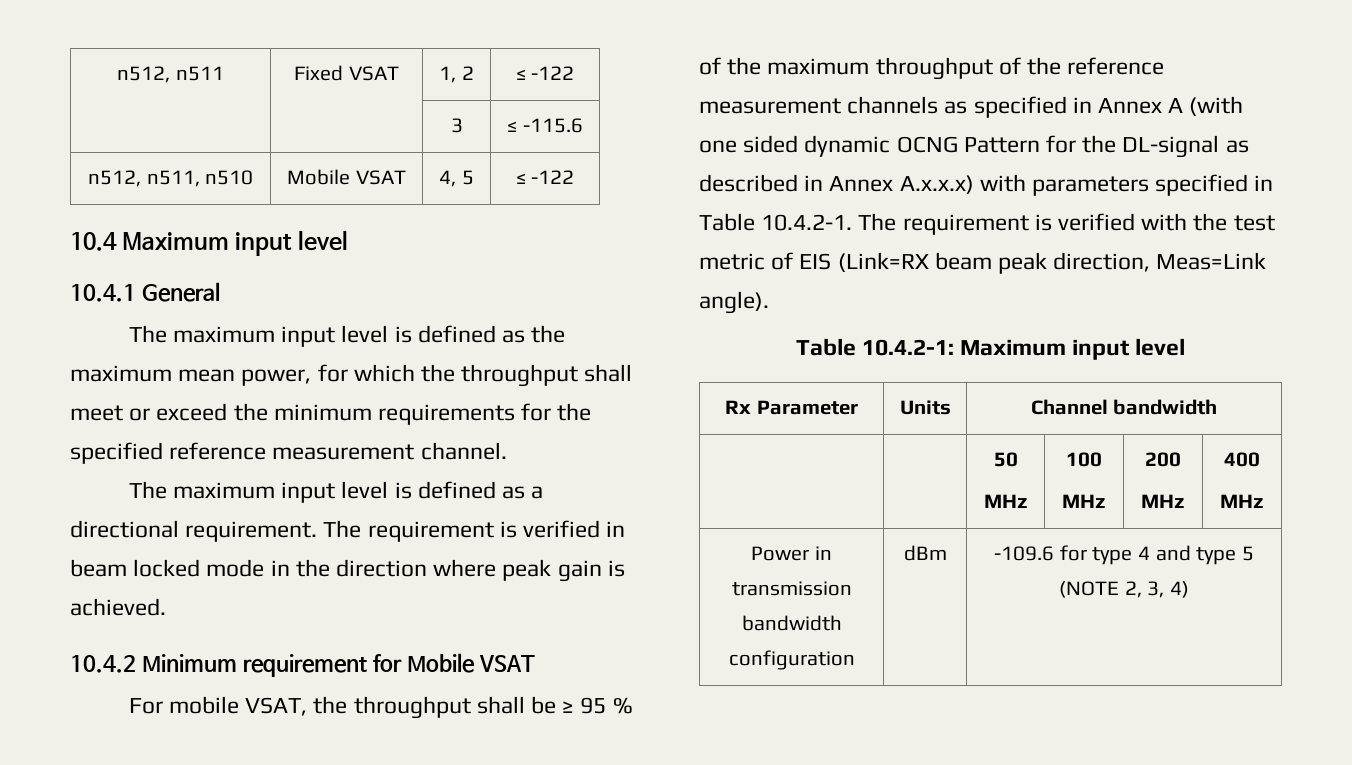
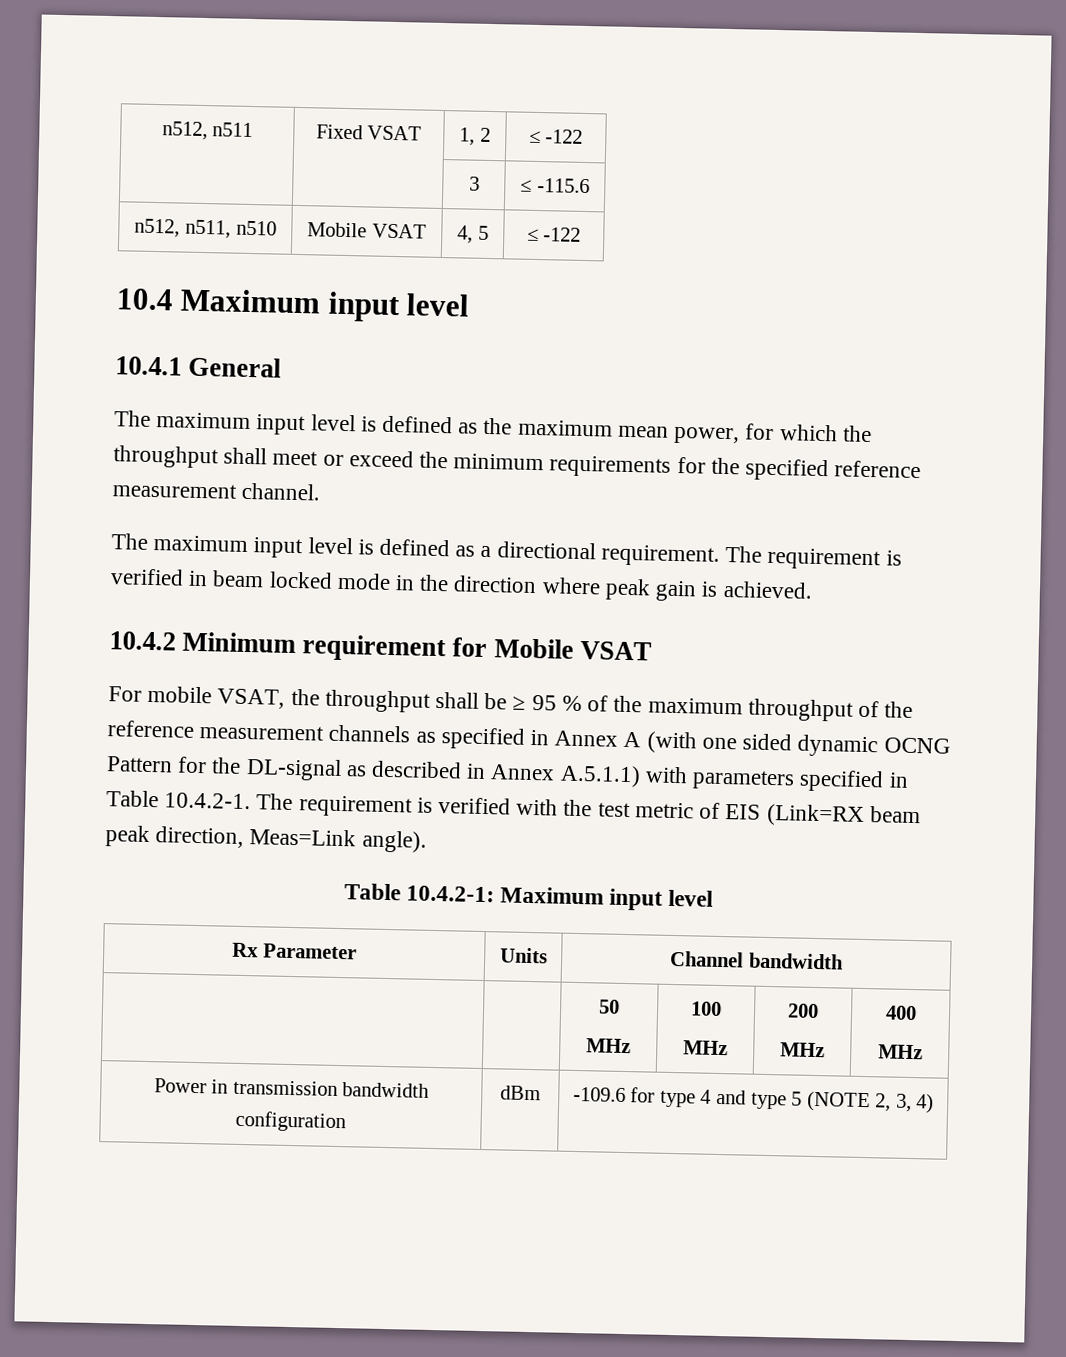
- For mobile VSAT, the throughput shall be ≥ 95 % of the maximum throughput of the reference measurement channels as specified in Annex A (with one sided dynamic OCNG Pattern for the DL-signal as described in Annex A.x.x.x) with parameters specified in Table 10.4.2-1. The requirement is verified with the test metric of EIS (Link=RX beam peak direction, Meas=Link angle).
+ For mobile VSAT, the throughput shall be ≥ 95 % of the maximum throughput of the reference measurement channels as specified in Annex A (with one sided dynamic OCNG Pattern for the DL-signal as described in Annex A.5.1.1) with parameters specified in Table 10.4.2-1. The requirement is verified with the test metric of EIS (Link=RX beam peak direction, Meas=Link angle).

